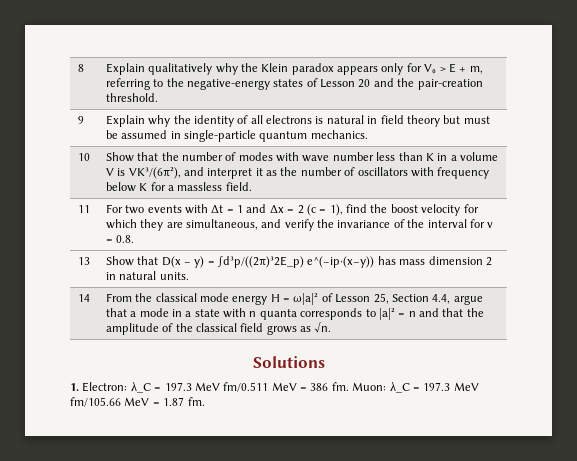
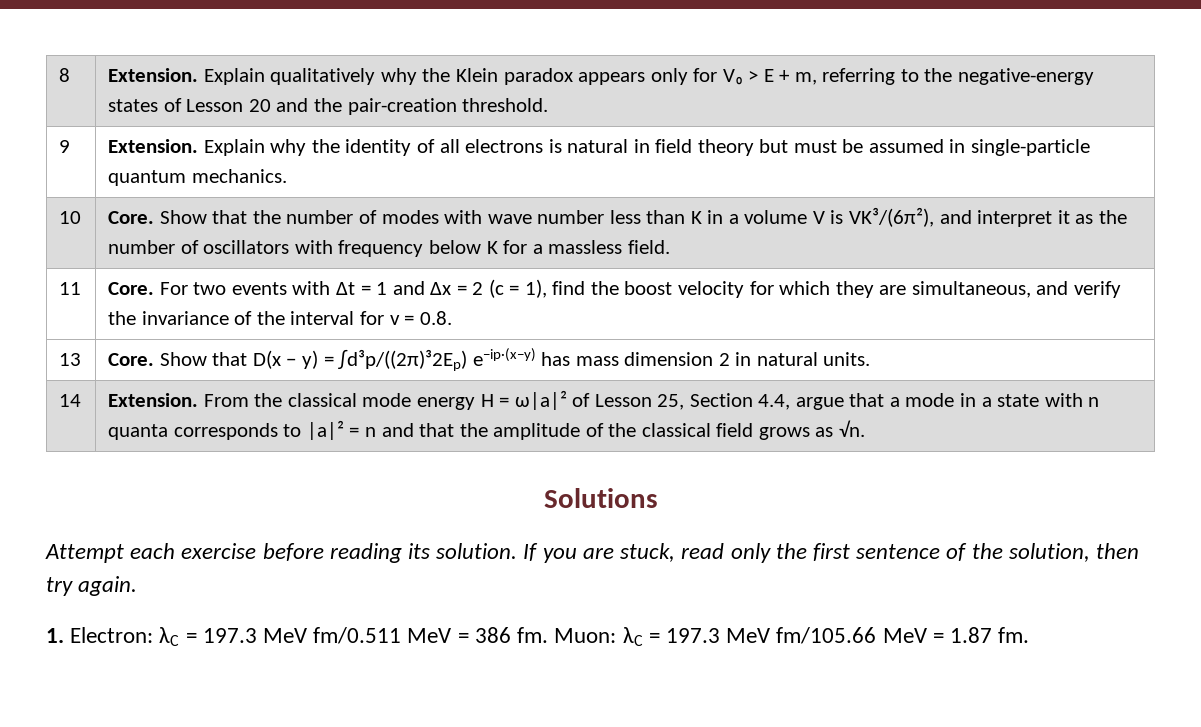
- 8 | Explain qualitatively why the Klein paradox appears only for V₀ > E + m, referring to the negative-energy states of Lesson 20 and the pair-creation threshold.
+ 8 | Extension. Explain qualitatively why the Klein paradox appears only for V₀ > E + m, referring to the negative-energy states of Lesson 20 and the pair-creation threshold.
- 9 | Explain why the identity of all electrons is natural in field theory but must be assumed in single-particle quantum mechanics.
+ 9 | Extension. Explain why the identity of all electrons is natural in field theory but must be assumed in single-particle quantum mechanics.
- 10 | Show that the number of modes with wave number less than K in a volume V is VK³/(6π²), and interpret it as the number of oscillators with frequency below K for a massless field.
+ 10 | Core. Show that the number of modes with wave number less than K in a volume V is VK³/(6π²), and interpret it as the number of oscillators with frequency below K for a massless field.
- 11 | For two events with Δt = 1 and Δx = 2 (c = 1), find the boost velocity for which they are simultaneous, and verify the invariance of the interval for v = 0.8.
+ 11 | Core. For two events with Δt = 1 and Δx = 2 (c = 1), find the boost velocity for which they are simultaneous, and verify the invariance of the interval for v = 0.8.
- 13 | Show that D(x − y) = ∫d³p/((2π)³2E_p) e^(−ip·(x−y)) has mass dimension 2 in natural units.
+ 13 | Core. Show that D(x − y) = ∫d³p/((2π)³2Ep) e−ip·(x−y) has mass dimension 2 in natural units.
- 14 | From the classical mode energy H = ω|a|² of Lesson 25, Section 4.4, argue that a mode in a state with n quanta corresponds to |a|² = n and that the amplitude of the classical field grows as √n.
+ 14 | Extension. From the classical mode energy H = ω|a|² of Lesson 25, Section 4.4, argue that a mode in a state with n quanta corresponds to |a|² = n and that the amplitude of the classical field grows as √n.
+ Attempt each exercise before reading its solution. If you are stuck, read only the first sentence of the solution, then try again.
- 1. Electron: λ_C = 197.3 MeV fm/0.511 MeV = 386 fm.
+ 1. Electron: λC = 197.3 MeV fm/0.511 MeV = 386 fm.
- Muon: λ_C = 197.3 MeV fm/105.66 MeV = 1.87 fm.
+ Muon: λC = 197.3 MeV fm/105.66 MeV = 1.87 fm.

